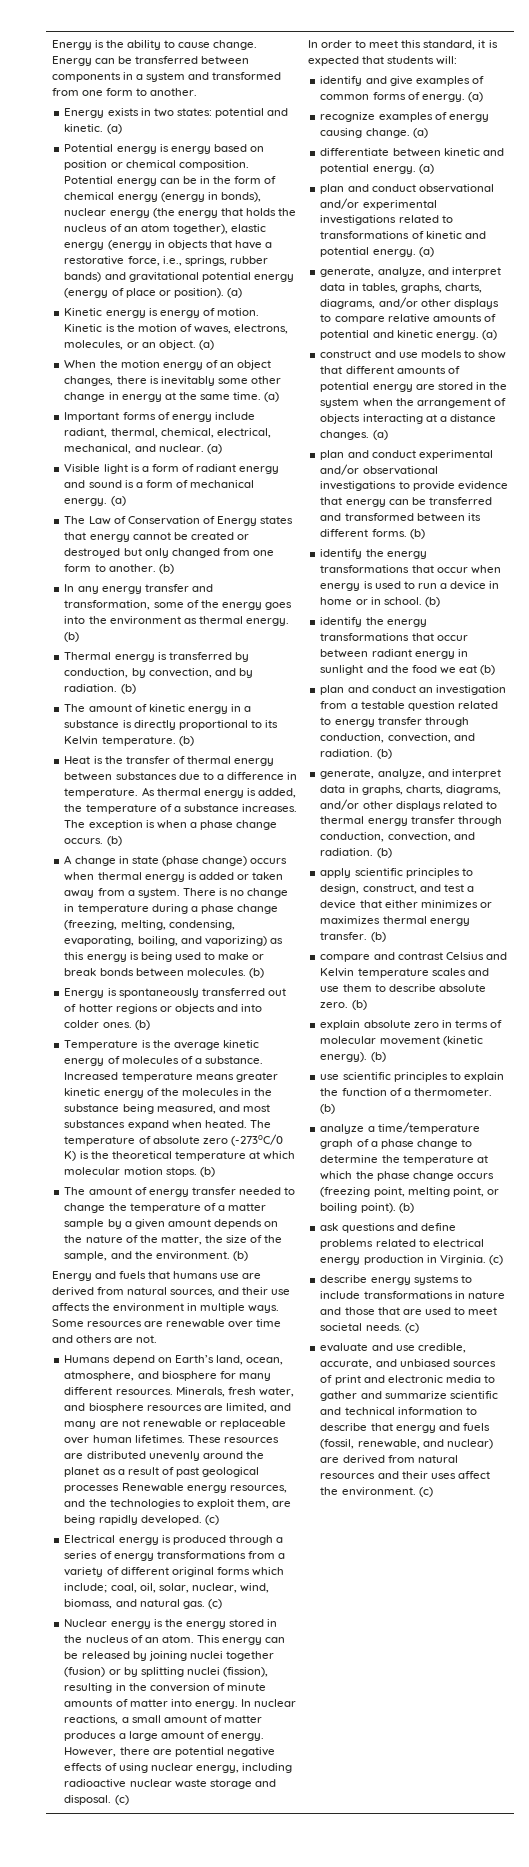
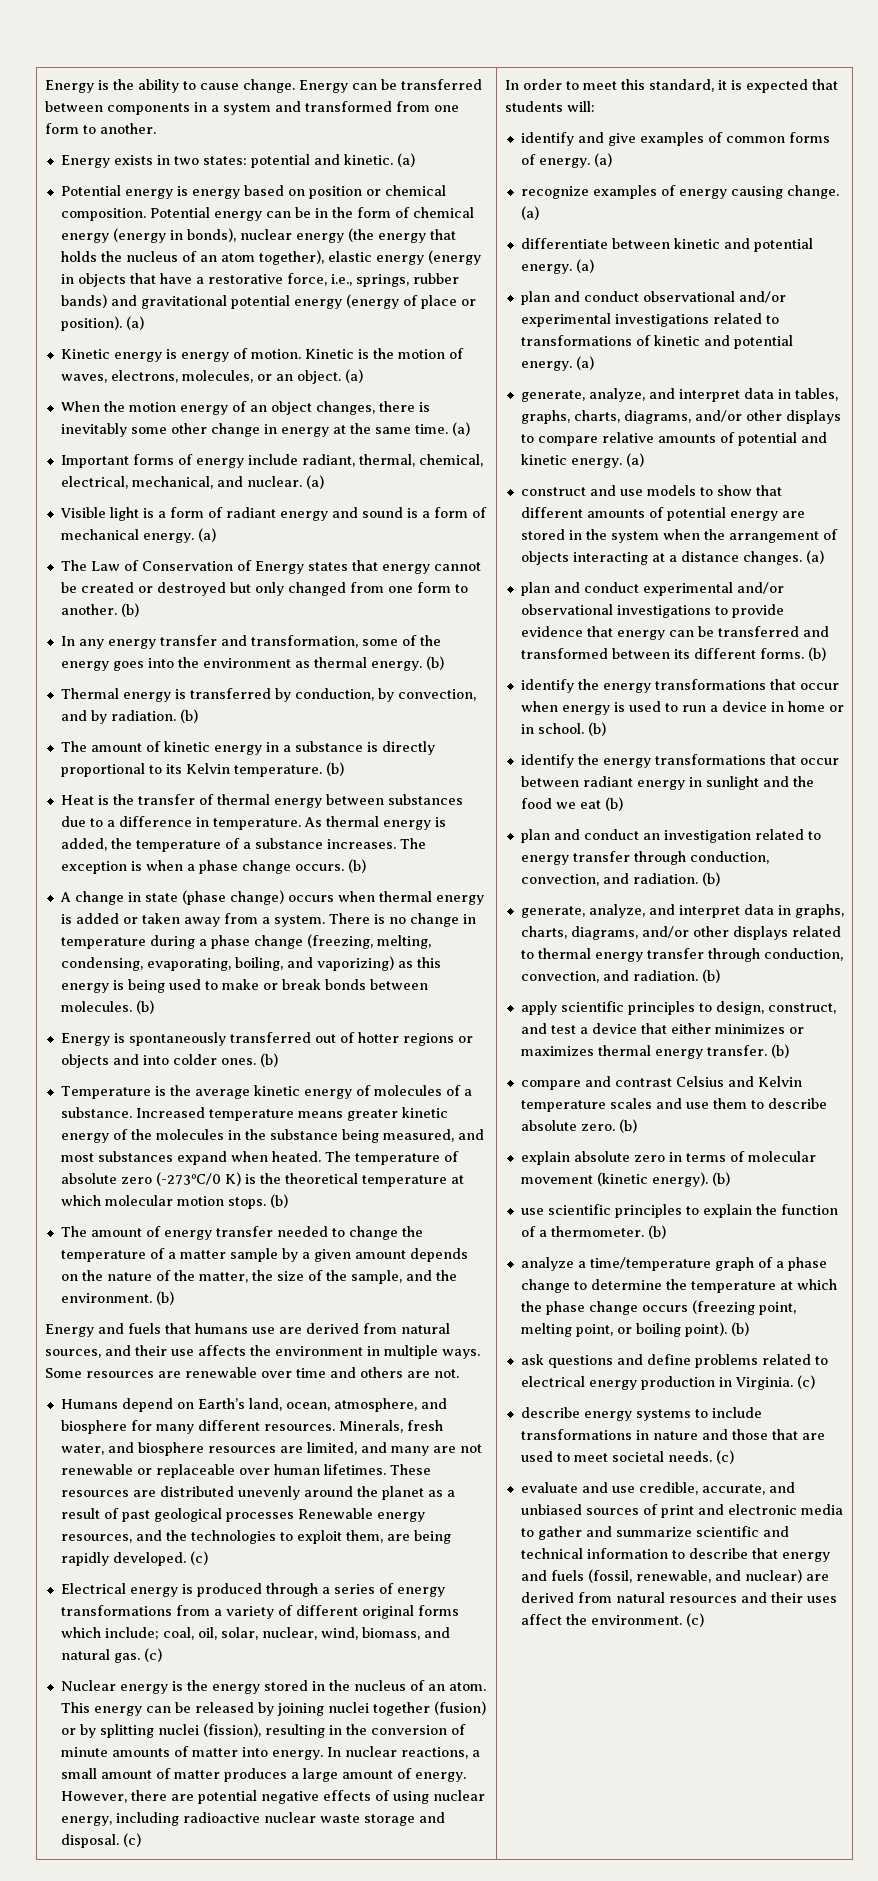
- plan and conduct an investigation from a testable question related to energy transfer through conduction, convection, and radiation.
+ plan and conduct an investigation related to energy transfer through conduction, convection, and radiation.

